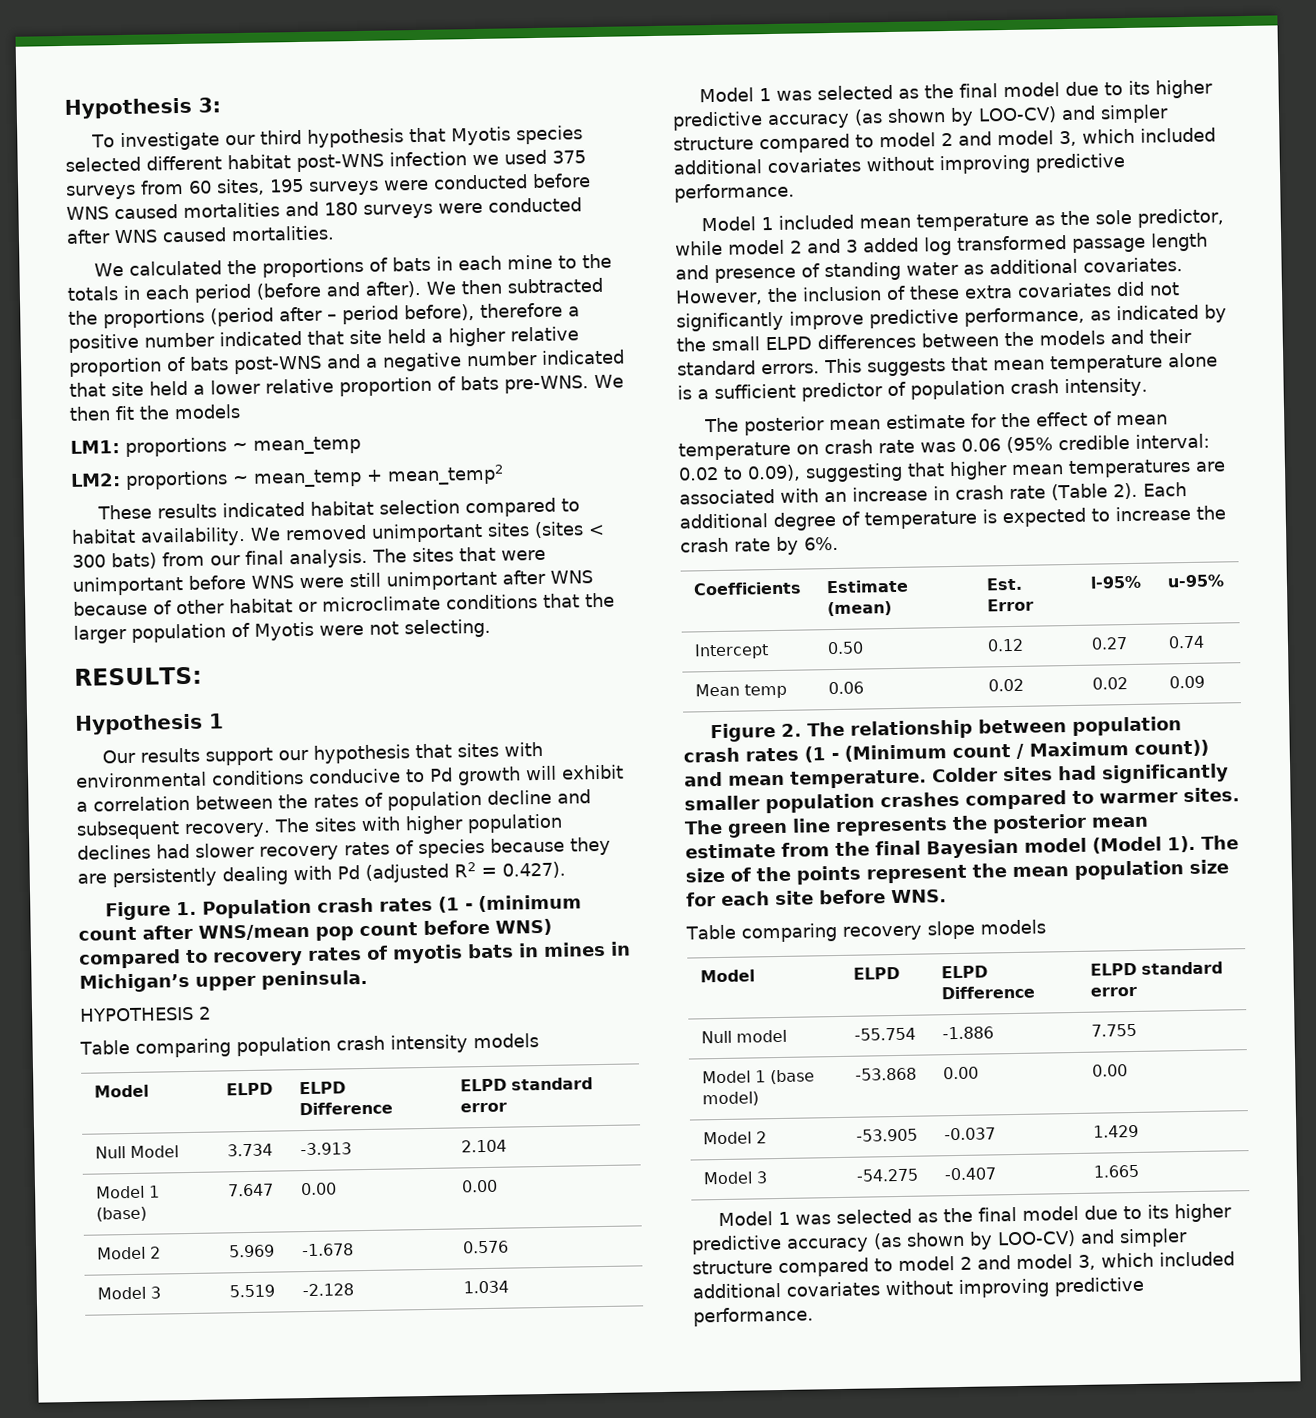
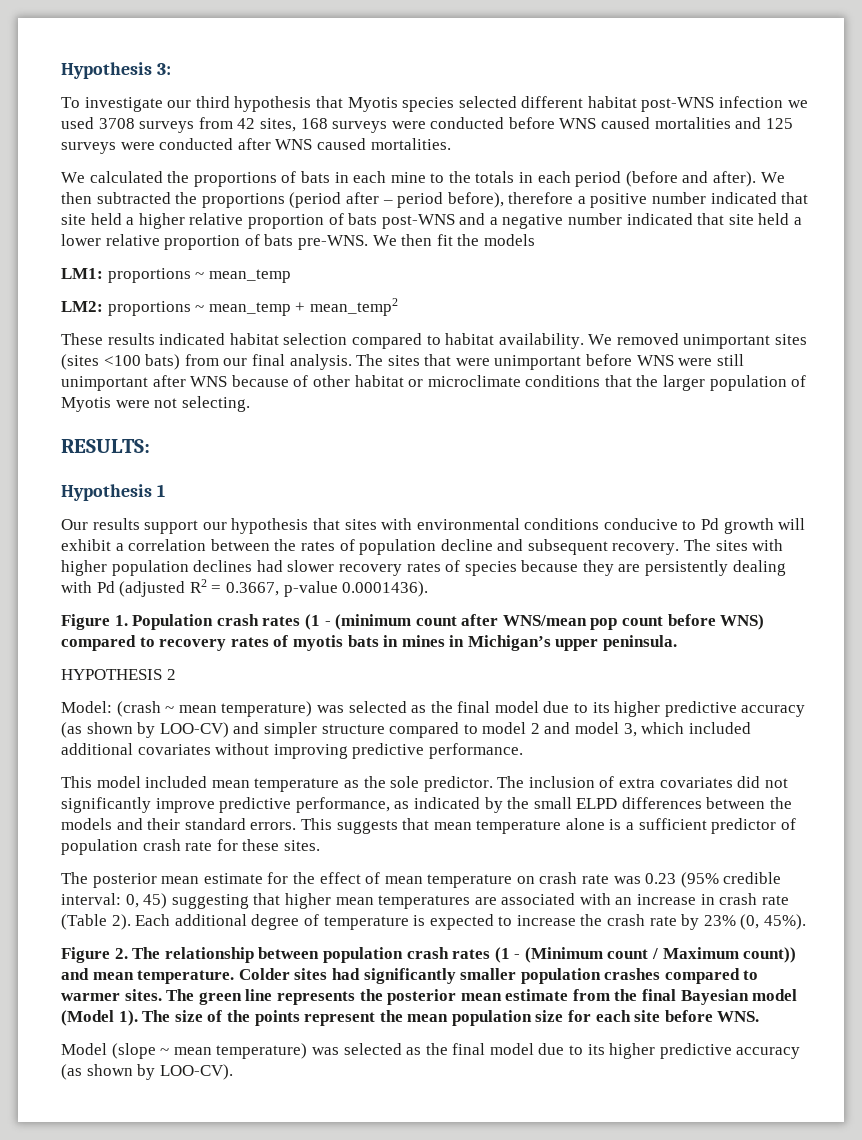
- To investigate our third hypothesis that Myotis species selected different habitat post-WNS infection we used 375 surveys from 60 sites, 195 surveys were conducted before WNS caused mortalities and 180 surveys were conducted after WNS caused mortalities.
+ To investigate our third hypothesis that Myotis species selected different habitat post-WNS infection we used 3708 surveys from 42 sites, 168 surveys were conducted before WNS caused mortalities and 125 surveys were conducted after WNS caused mortalities.
- We removed unimportant sites (sites < 300 bats) from our final analysis.
+ We removed unimportant sites (sites <100 bats) from our final analysis.
- The sites with higher population declines had slower recovery rates of species because they are persistently dealing with Pd (adjusted R2 = 0.427).
+ The sites with higher population declines had slower recovery rates of species because they are persistently dealing with Pd (adjusted R2 = 0.3667, p-value 0.0001436).
- Table comparing population crash intensity models
- Model | ELPD | ELPD Difference | ELPD standard error
- Null Model | 3.734 | -3.913 | 2.104
- Model 1 (base) | 7.647 | 0.00 | 0.00
- Model 2 | 5.969 | -1.678 | 0.576
- Model 3 | 5.519 | -2.128 | 1.034
- Model 1 was selected as the final model due to its higher predictive accuracy (as shown by LOO-CV) and simpler structure compared to model 2 and model 3, which included additional covariates without improving predictive performance.
+ Model: (crash ~ mean temperature) was selected as the final model due to its higher predictive accuracy (as shown by LOO-CV) and simpler structure compared to model 2 and model 3, which included additional covariates without improving predictive performance.
- Model 1 included mean temperature as the sole predictor, while model 2 and 3 added log transformed passage length and presence of standing water as additional covariates. However, the inclusion of these extra covariates did not significantly improve predictive performance, as indicated by the small ELPD differences between the models and their standard errors.
+ This model included mean temperature as the sole predictor. The inclusion of extra covariates did not significantly improve predictive performance, as indicated by the small ELPD differences between the models and their standard errors.
- This suggests that mean temperature alone is a sufficient predictor of population crash intensity.
+ This suggests that mean temperature alone is a sufficient predictor of population crash rate for these sites.
- The posterior mean estimate for the effect of mean temperature on crash rate was 0.06 (95% credible interval: 0.02 to 0.09), suggesting that higher mean temperatures are associated with an increase in crash rate (Table 2).
+ The posterior mean estimate for the effect of mean temperature on crash rate was 0.23 (95% credible interval: 0, 45) suggesting that higher mean temperatures are associated with an increase in crash rate (Table 2).
- Each additional degree of temperature is expected to increase the crash rate by 6%.
- Coefficients | Estimate (mean) | Est. Error | l-95% | u-95%
- Intercept | 0.50 | 0.12 | 0.27 | 0.74
- Mean temp | 0.06 | 0.02 | 0.02 | 0.09
+ Each additional degree of temperature is expected to increase the crash rate by 23% (0, 45%).
- Table comparing recovery slope models
- Model | ELPD | ELPD Difference | ELPD standard error
- Null model | -55.754 | -1.886 | 7.755
- Model 1 (base model) | -53.868 | 0.00 | 0.00
- Model 2 | -53.905 | -0.037 | 1.429
- Model 3 | -54.275 | -0.407 | 1.665
- Model 1 was selected as the final model due to its higher predictive accuracy (as shown by LOO-CV) and simpler structure compared to model 2 and model 3, which included additional covariates without improving predictive performance.
+ Model (slope ~ mean temperature) was selected as the final model due to its higher predictive accuracy (as shown by LOO-CV).

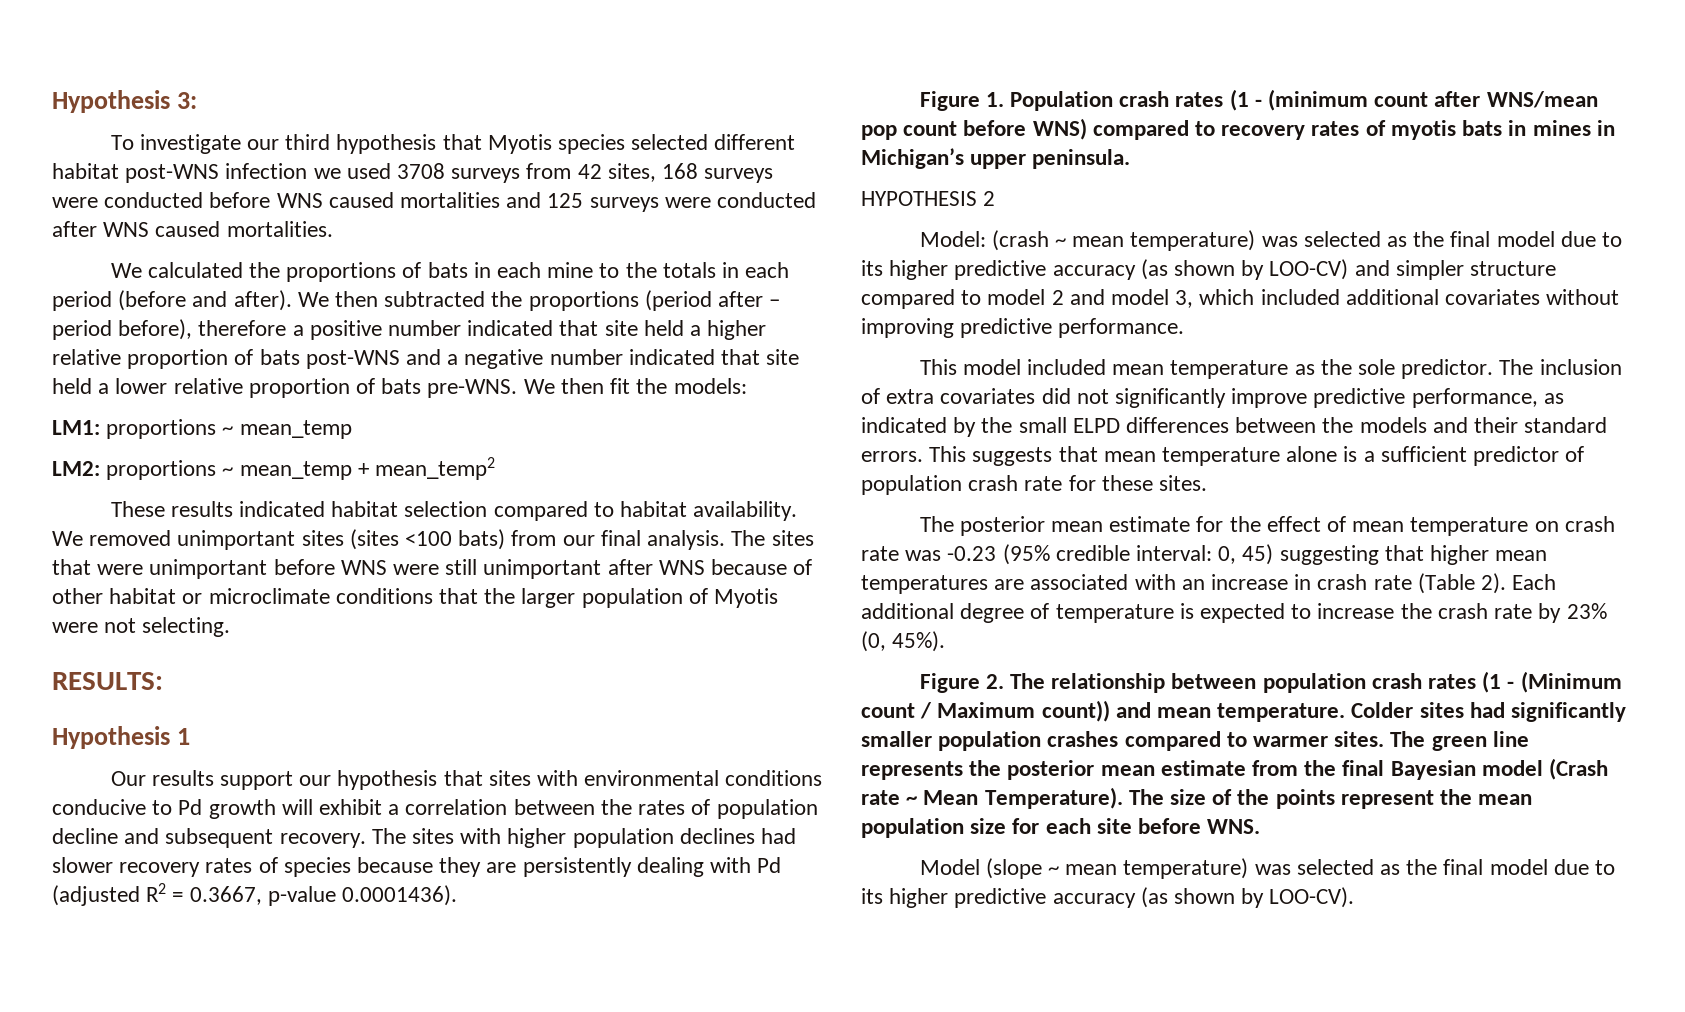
- We then fit the models
+ We then fit the models:
- The posterior mean estimate for the effect of mean temperature on crash rate was 0.23 (95% credible interval: 0, 45) suggesting that higher mean temperatures are associated with an increase in crash rate (Table 2).
+ The posterior mean estimate for the effect of mean temperature on crash rate was -0.23 (95% credible interval: 0, 45) suggesting that higher mean temperatures are associated with an increase in crash rate (Table 2).
- The green line represents the posterior mean estimate from the final Bayesian model (Model 1).
+ The green line represents the posterior mean estimate from the final Bayesian model (Crash rate ~ Mean Temperature).

